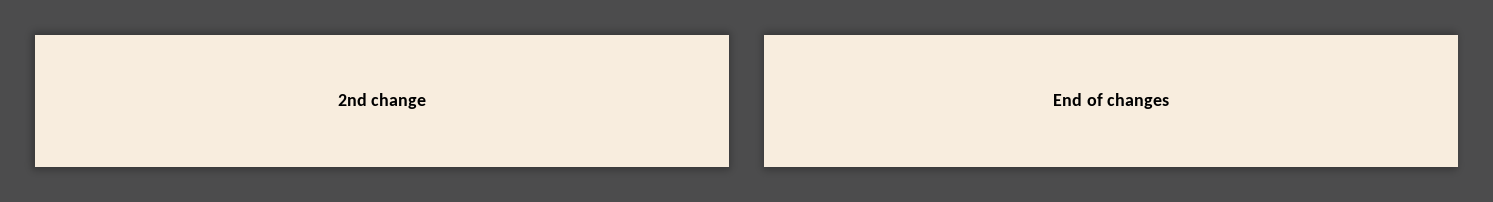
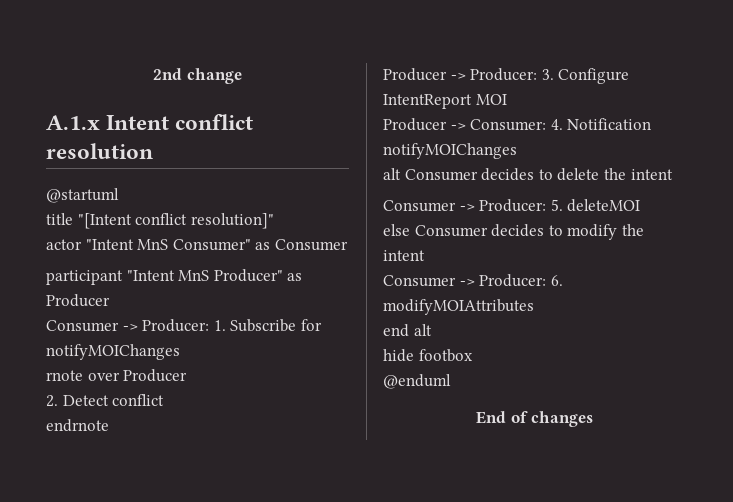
+ A.1.x Intent conflict resolution
+ @startuml
+ title "[Intent conflict resolution]"
+ actor "Intent MnS Consumer" as Consumer
+ participant "Intent MnS Producer" as Producer
+ Consumer -> Producer: 1. Subscribe for notifyMOIChanges
+ rnote over Producer
+ 2. Detect conflict
+ endrnote
+ Producer -> Producer: 3. Configure IntentReport MOI
+ Producer -> Consumer: 4. Notification notifyMOIChanges
+ alt Consumer decides to delete the intent
+ Consumer -> Producer: 5. deleteMOI
+ else Consumer decides to modify the intent
+ Consumer -> Producer: 6. modifyMOIAttributes
+ end alt
+ hide footbox
+ @enduml

